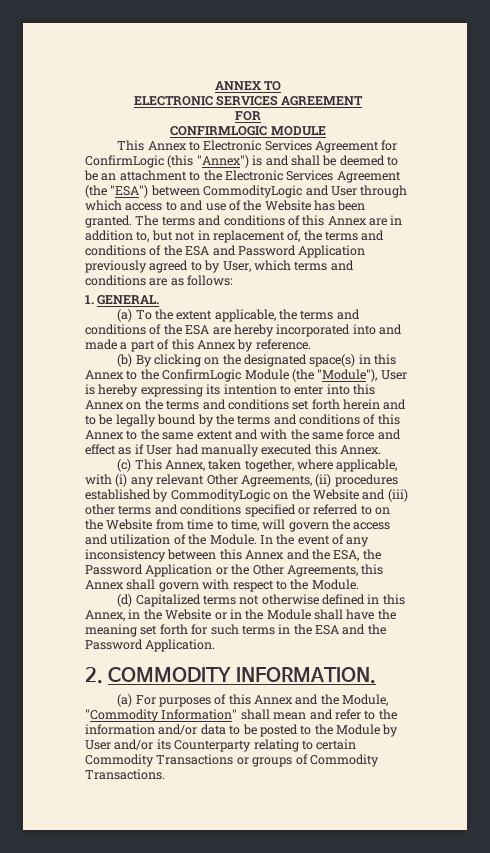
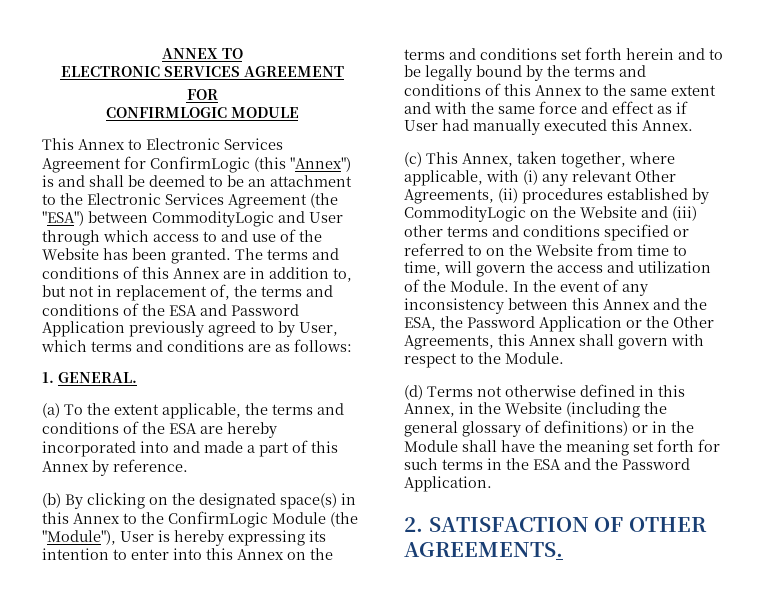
- (d) Capitalized terms not otherwise defined in this Annex, in the Website or in the Module shall have the meaning set forth for such terms in the ESA and the Password Application.
+ (d) Terms not otherwise defined in this Annex, in the Website (including the general glossary of definitions) or in the Module shall have the meaning set forth for such terms in the ESA and the Password Application.
- 2. COMMODITY INFORMATION.
- (a) For purposes of this Annex and the Module, "Commodity Information" shall mean and refer to the information and/or data to be posted to the Module by User and/or its Counterparty relating to certain Commodity Transactions or groups of Commodity Transactions.
+ 2. SATISFACTION OF OTHER AGREEMENTS.

